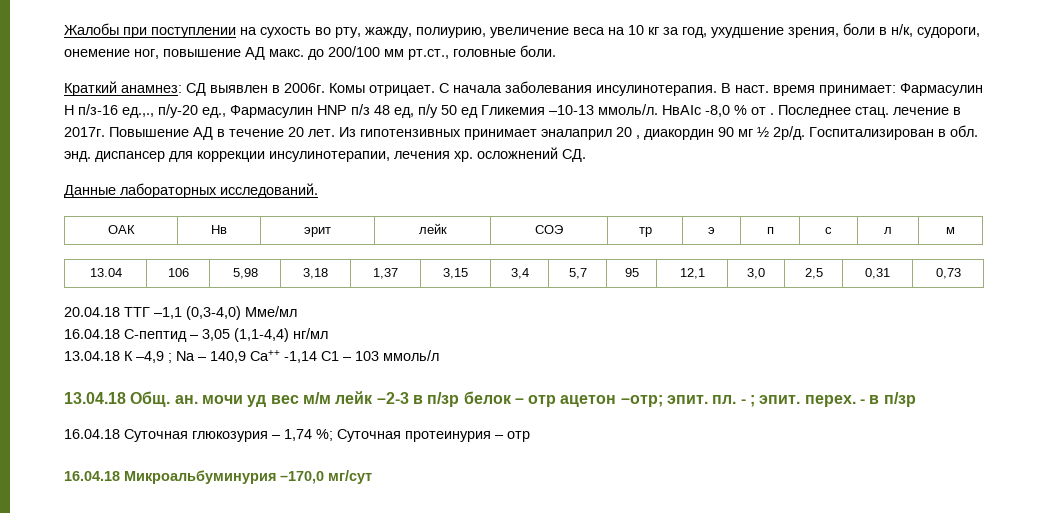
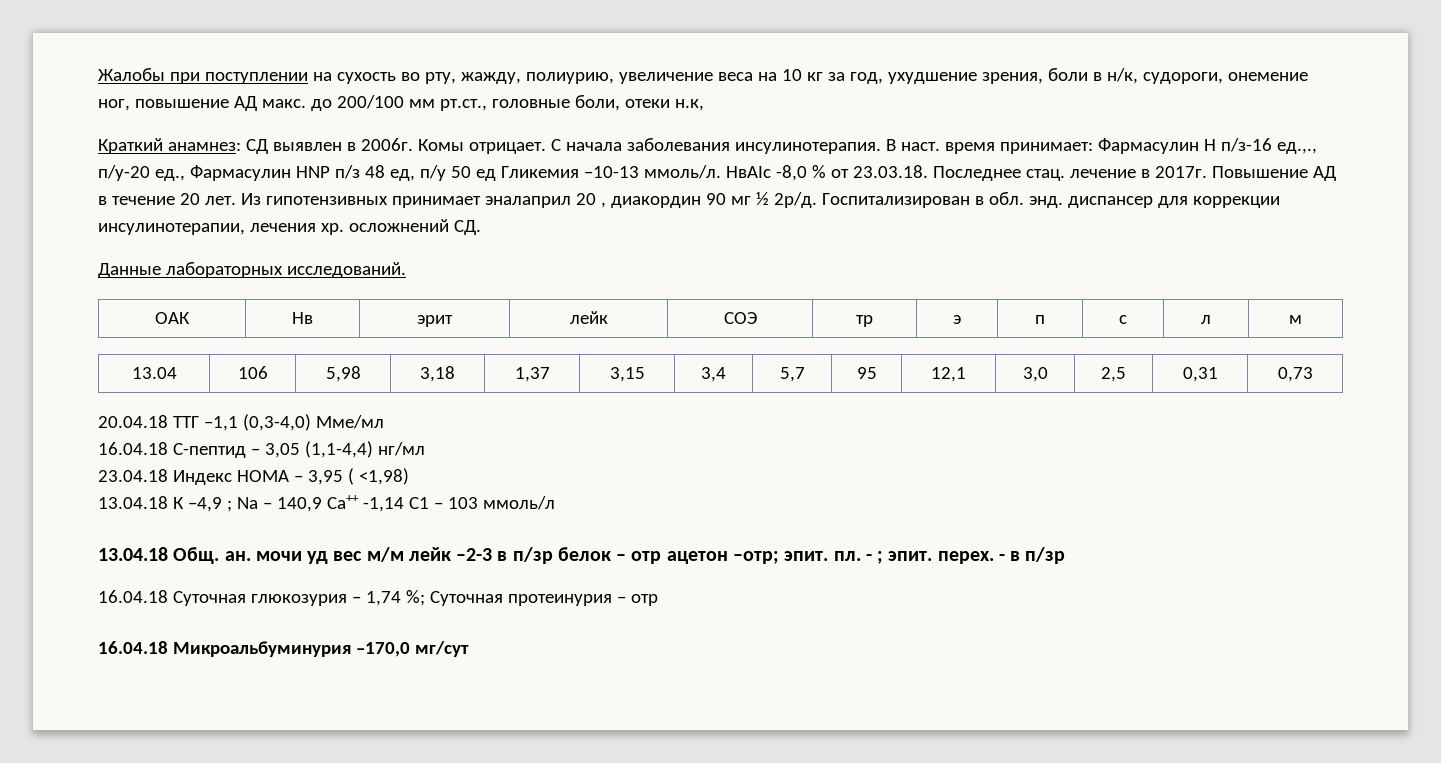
- Жалобы при поступлении на сухость во рту, жажду, полиурию, увеличение веса на 10 кг за год, ухудшение зрения, боли в н/к, судороги, онемение ног, повышение АД макс. до 200/100 мм рт.ст., головные боли.
+ Жалобы при поступлении на сухость во рту, жажду, полиурию, увеличение веса на 10 кг за год, ухудшение зрения, боли в н/к, судороги, онемение ног, повышение АД макс. до 200/100 мм рт.ст., головные боли, отеки н.к,
- НвАIс -8,0 % от . Последнее стац. лечение в 2017г.
+ НвАIс -8,0 % от 23.03.18. Последнее стац. лечение в 2017г.
+ 23.04.18 Индекс НОМА – 3,95 ( <1,98)

